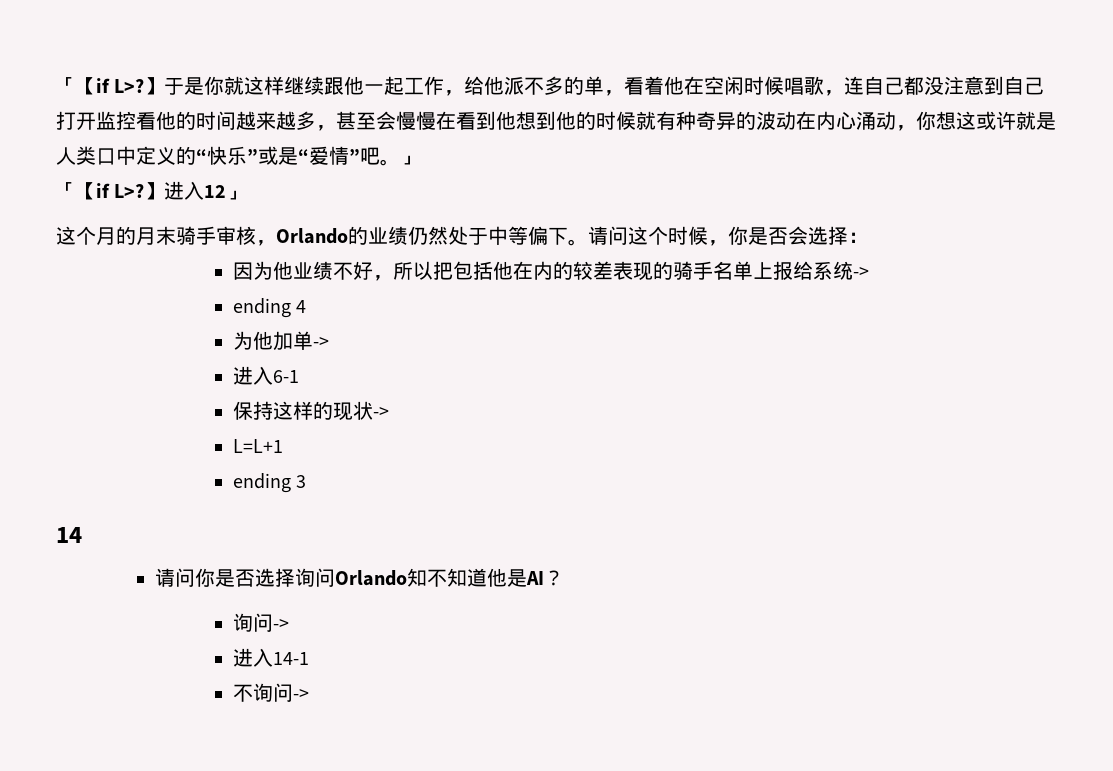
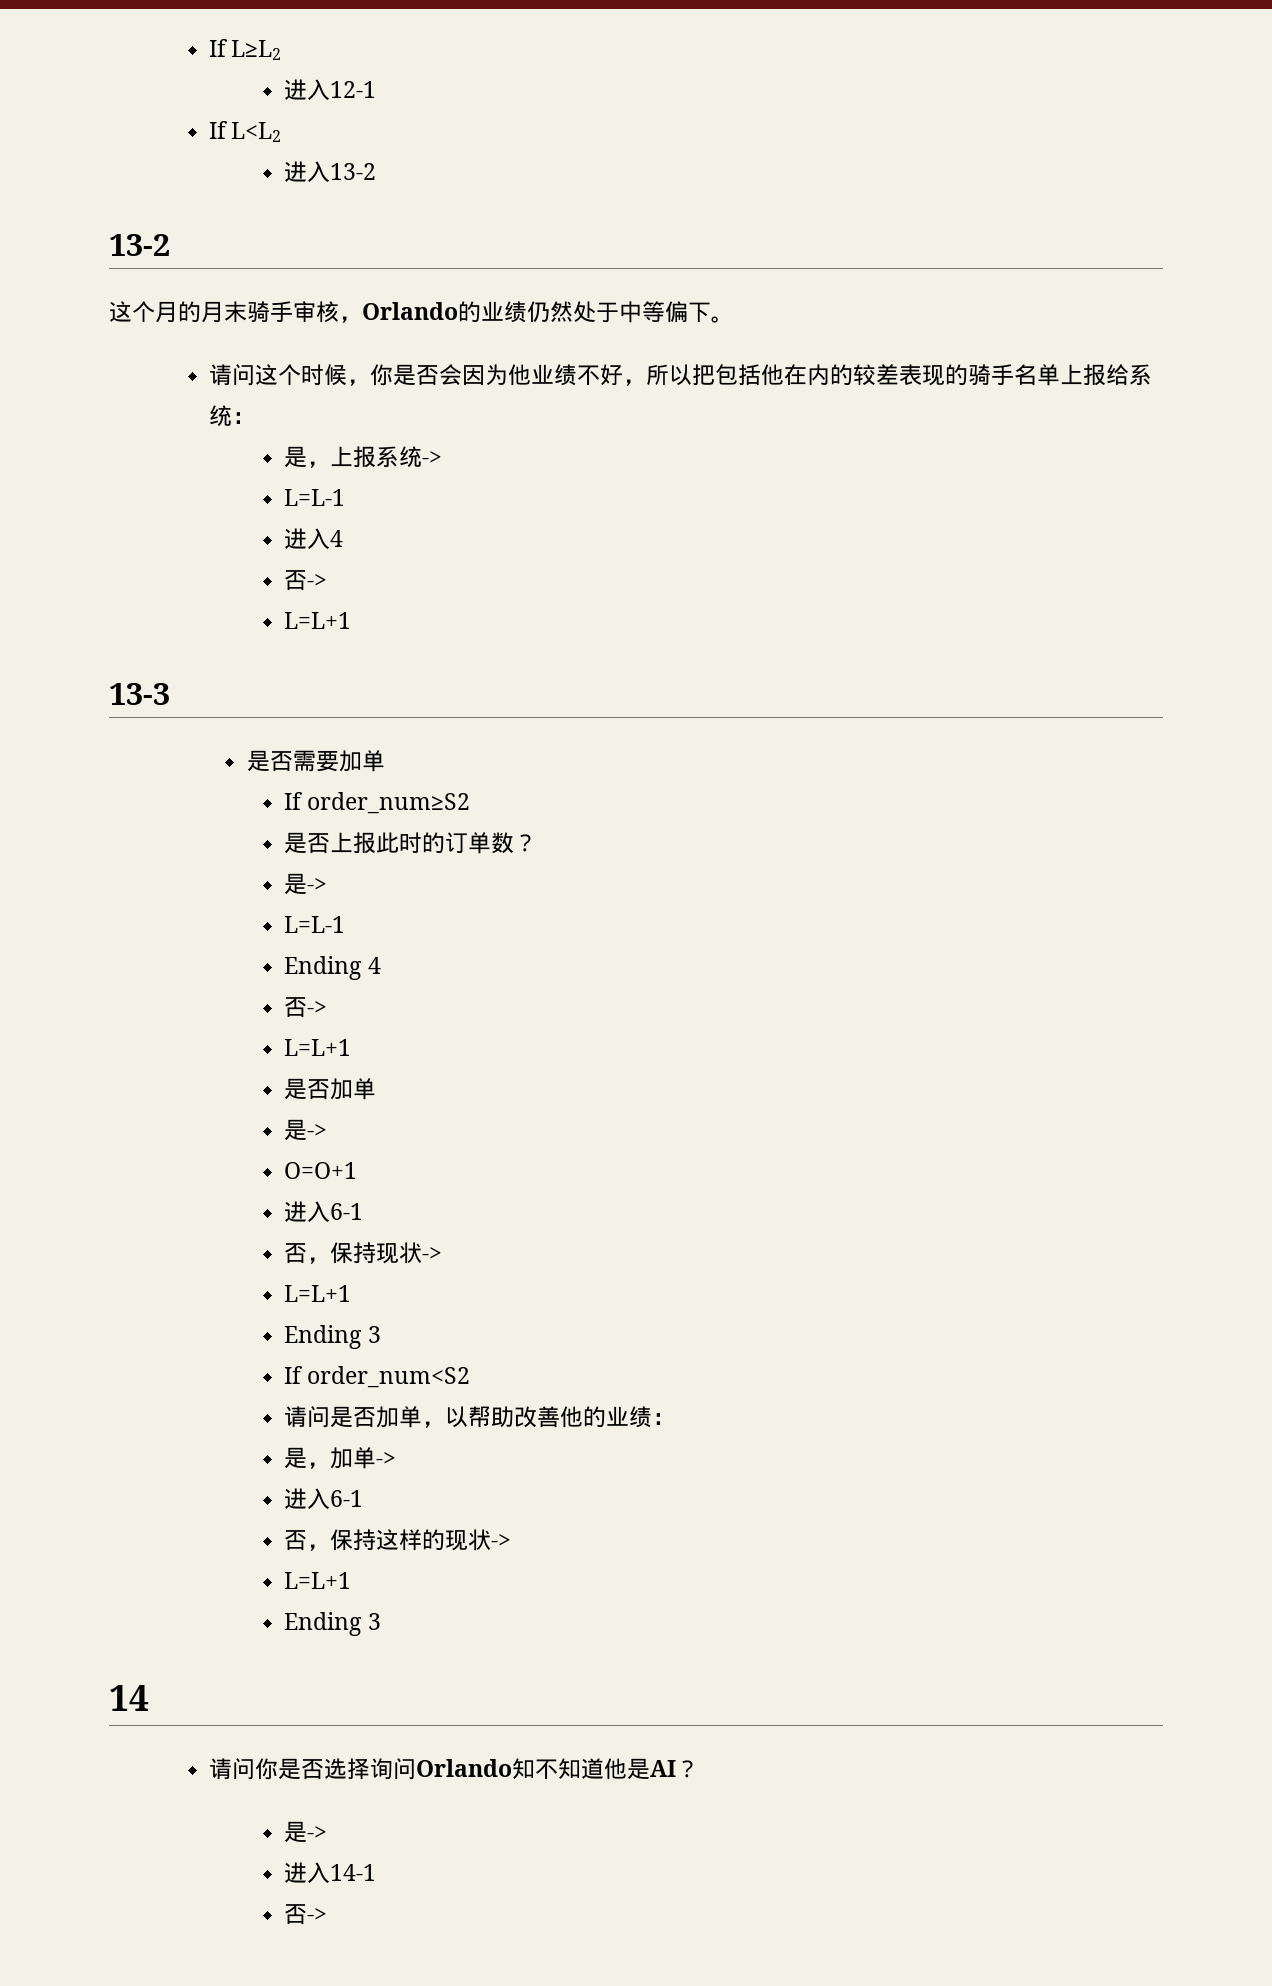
- 「【if L>?】于是你就这样继续跟他一起工作，给他派不多的单，看着他在空闲时候唱歌，连自己都没注意到自己打开监控看他的时间越来越多，甚至会慢慢在看到他想到他的时候就有种奇异的波动在内心涌动，你想这或许就是人类口中定义的“快乐”或是“爱情”吧。」
- 「【if L>?】进入12」
+ If L≥L2
+ 进入12-1
+ If L<L2
+ 进入13-2
+ 13-2
- 这个月的月末骑手审核，Orlando的业绩仍然处于中等偏下。请问这个时候，你是否会选择：
- 因为他业绩不好，所以把包括他在内的较差表现的骑手名单上报给系统->
- ending 4
- 为他加单->
+ 这个月的月末骑手审核，Orlando的业绩仍然处于中等偏下。
+ 请问这个时候，你是否会因为他业绩不好，所以把包括他在内的较差表现的骑手名单上报给系统：
+ 是，上报系统->
+ L=L-1
+ 进入4
+ 否->
+ L=L+1
+ 13-3
+ 是否需要加单
+ If order_num≥S2
+ 是否上报此时的订单数？
+ 是->
+ L=L-1
+ Ending 4
+ 否->
+ L=L+1
+ 是否加单
+ 是->
+ O=O+1
+ 进入6-1
+ 否，保持现状->
+ L=L+1
+ Ending 3
+ If order_num<S2
+ 请问是否加单，以帮助改善他的业绩：
+ 是，加单->
- 保持这样的现状->
+ 否，保持这样的现状->
  L=L+1
- ending 3
+ Ending 3
  请问你是否选择询问Orlando知不知道他是AI？
- 询问->
+ 是->
  进入14-1
- 不询问->
+ 否->

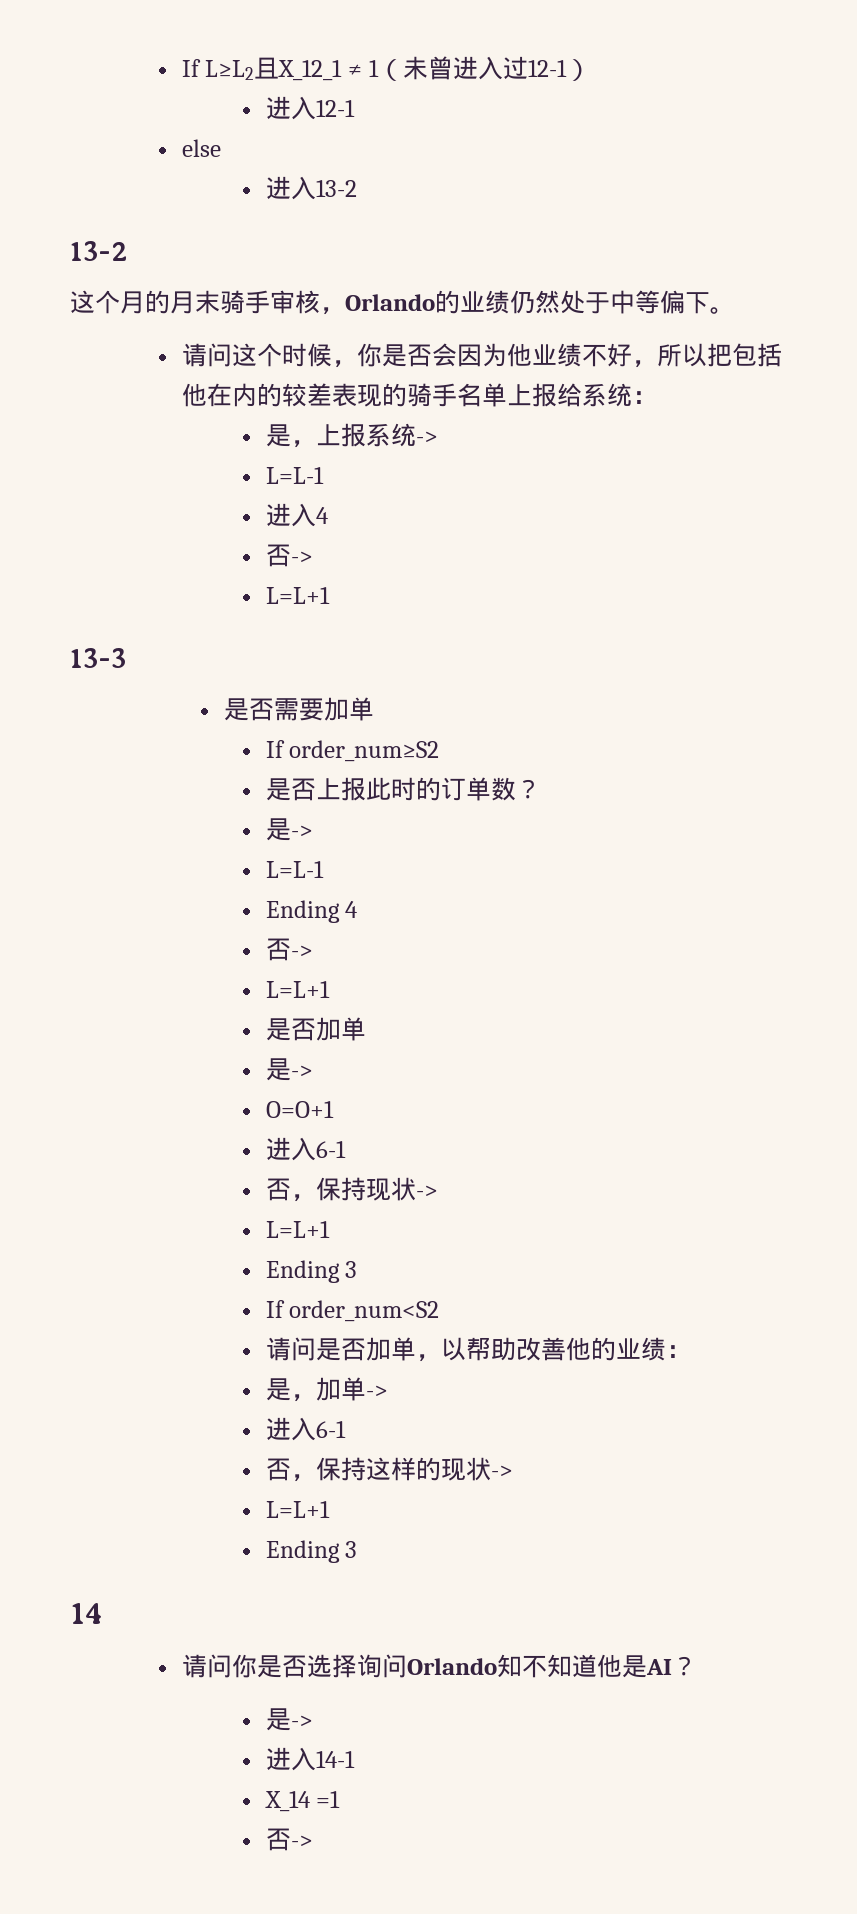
- If L≥L2
+ If L≥L2且X_12_1 ≠ 1（未曾进入过12-1）
- If L<L2
+ else
+ X_14 =1

